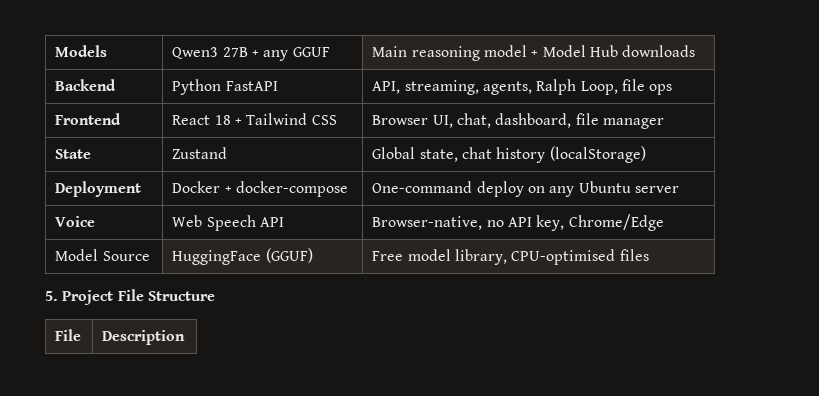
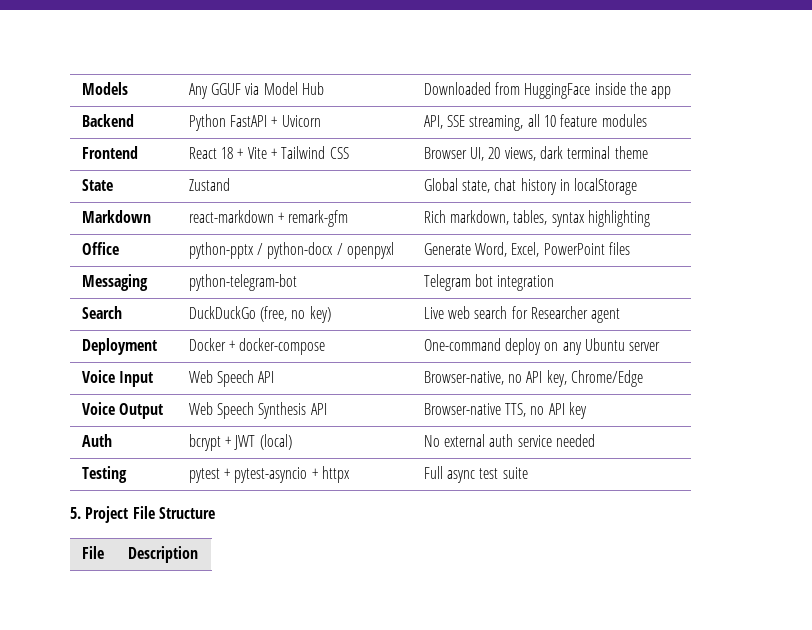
- Models | Qwen3 27B + any GGUF | Main reasoning model + Model Hub downloads
+ Models | Any GGUF via Model Hub | Downloaded from HuggingFace inside the app
- Backend | Python FastAPI | API, streaming, agents, Ralph Loop, file ops
+ Backend | Python FastAPI + Uvicorn | API, SSE streaming, all 10 feature modules
- Frontend | React 18 + Tailwind CSS | Browser UI, chat, dashboard, file manager
+ Frontend | React 18 + Vite + Tailwind CSS | Browser UI, 20 views, dark terminal theme
- State | Zustand | Global state, chat history (localStorage)
+ State | Zustand | Global state, chat history in localStorage
+ Markdown | react-markdown + remark-gfm | Rich markdown, tables, syntax highlighting
+ Office | python-pptx / python-docx / openpyxl | Generate Word, Excel, PowerPoint files
+ Messaging | python-telegram-bot | Telegram bot integration
+ Search | DuckDuckGo (free, no key) | Live web search for Researcher agent
- Voice | Web Speech API | Browser-native, no API key, Chrome/Edge
+ Voice Input | Web Speech API | Browser-native, no API key, Chrome/Edge
- Model Source | HuggingFace (GGUF) | Free model library, CPU-optimised files
+ Voice Output | Web Speech Synthesis API | Browser-native TTS, no API key
+ Auth | bcrypt + JWT (local) | No external auth service needed
+ Testing | pytest + pytest-asyncio + httpx | Full async test suite

